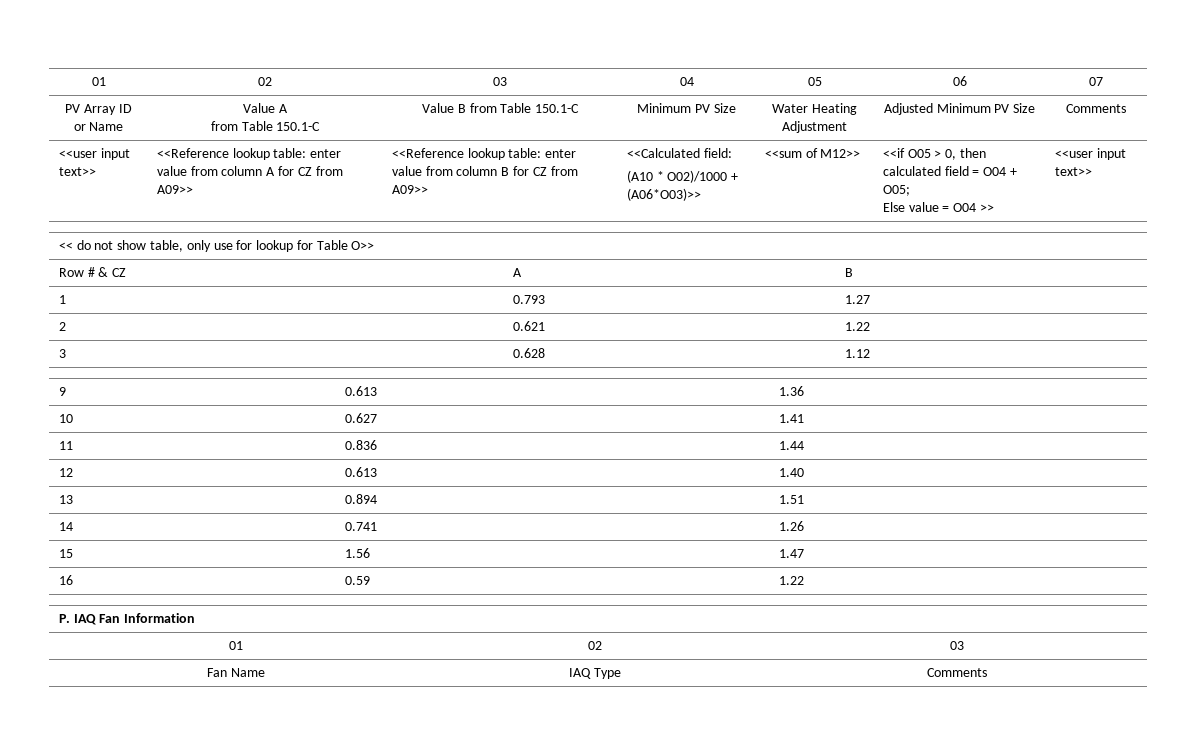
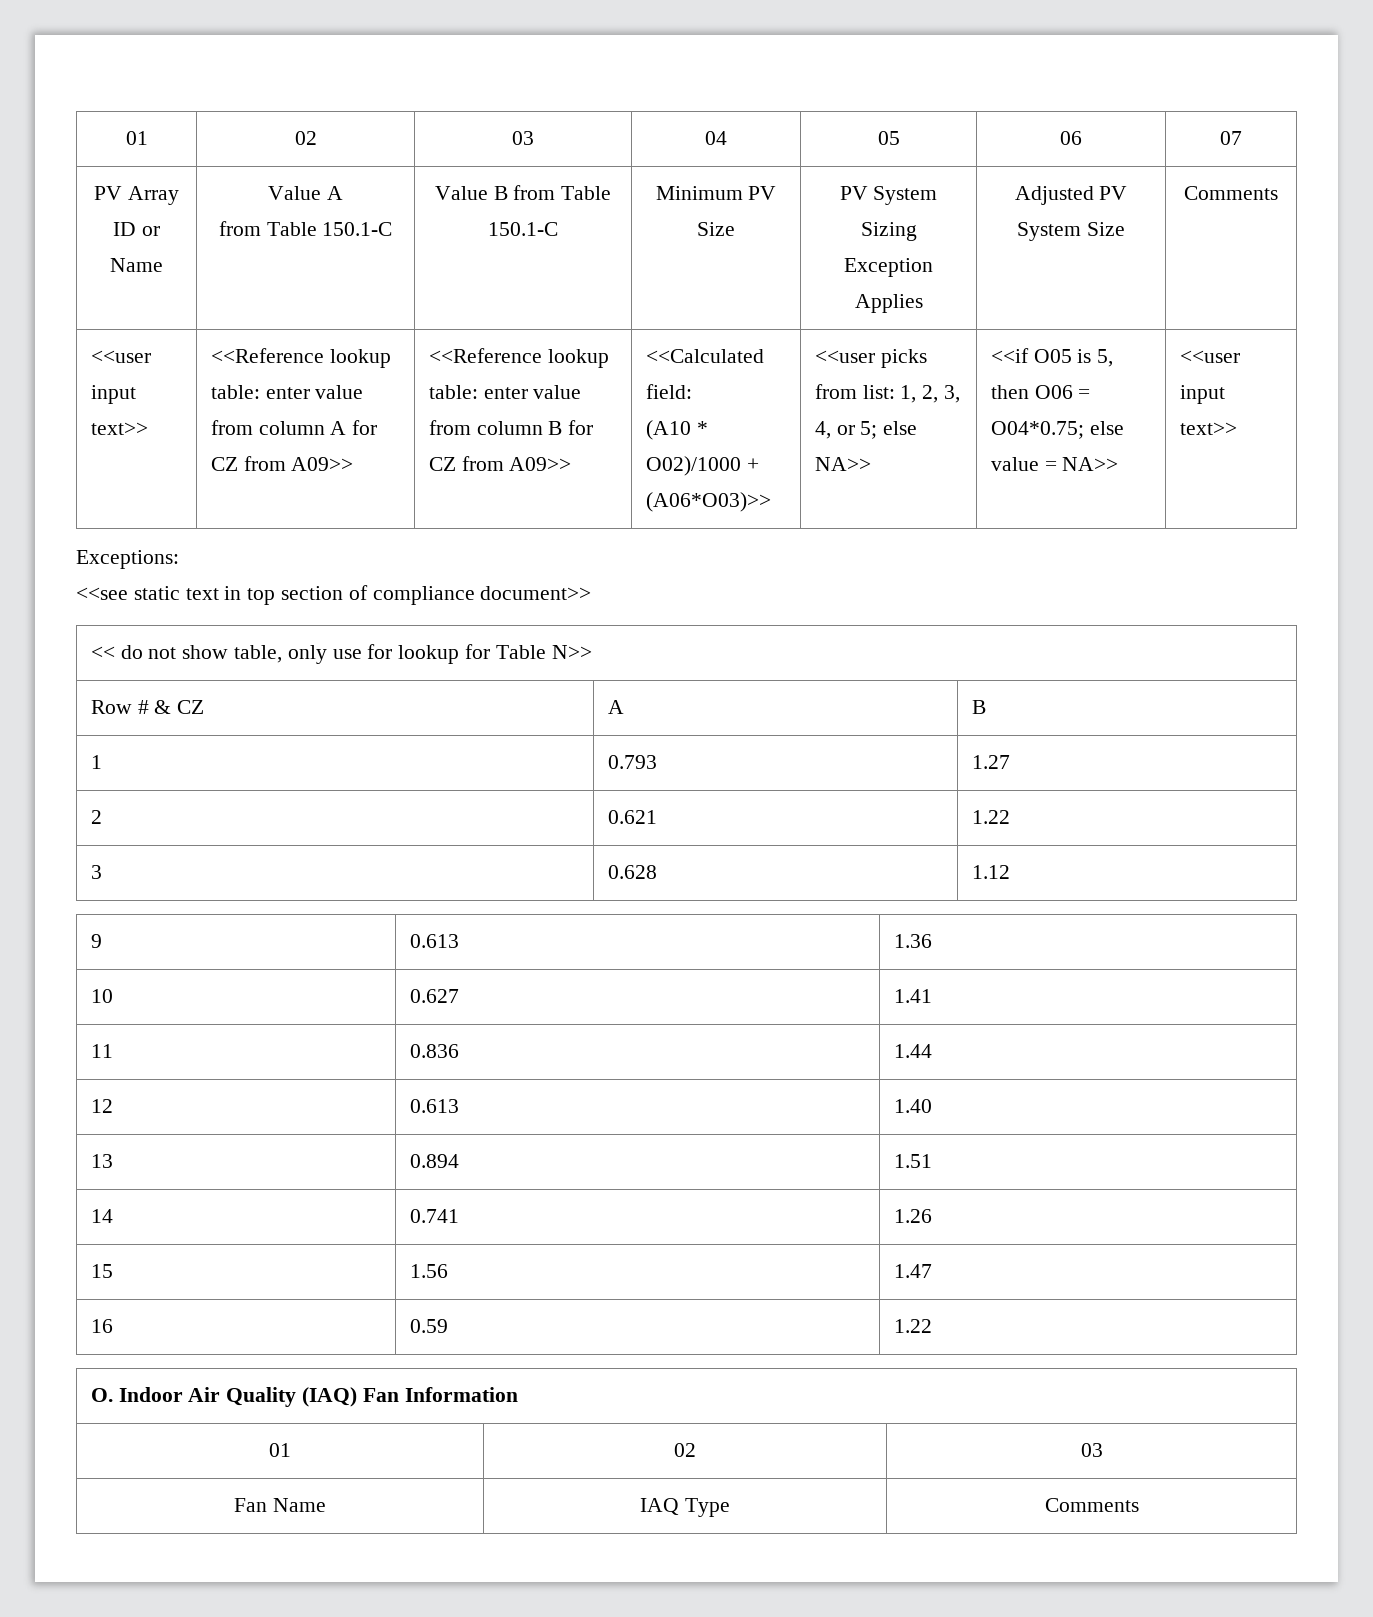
  PV Array ID or Name | Value A
- from Table 150.1-C | Value B from Table 150.1-C | Minimum PV Size | Water Heating Adjustment | Adjusted Minimum PV Size | Comments
+ from Table 150.1-C | Value B from Table 150.1-C | Minimum PV Size | PV System Sizing Exception Applies | Adjusted PV System Size | Comments
- <<sum of M12>> | <<if O05 > 0, then calculated field = O04 + O05;
- Else value = O04 >> | <<user input text>>
+ <<user picks from list: 1, 2, 3, 4, or 5; else NA>> | <<if O05 is 5, then O06 = O04*0.75; else value = NA>> | <<user input text>>
+ Exceptions:
+ <<see static text in top section of compliance document>>
- << do not show table, only use for lookup for Table O>>
+ << do not show table, only use for lookup for Table N>>
- P. IAQ Fan Information
+ O. Indoor Air Quality (IAQ) Fan Information

